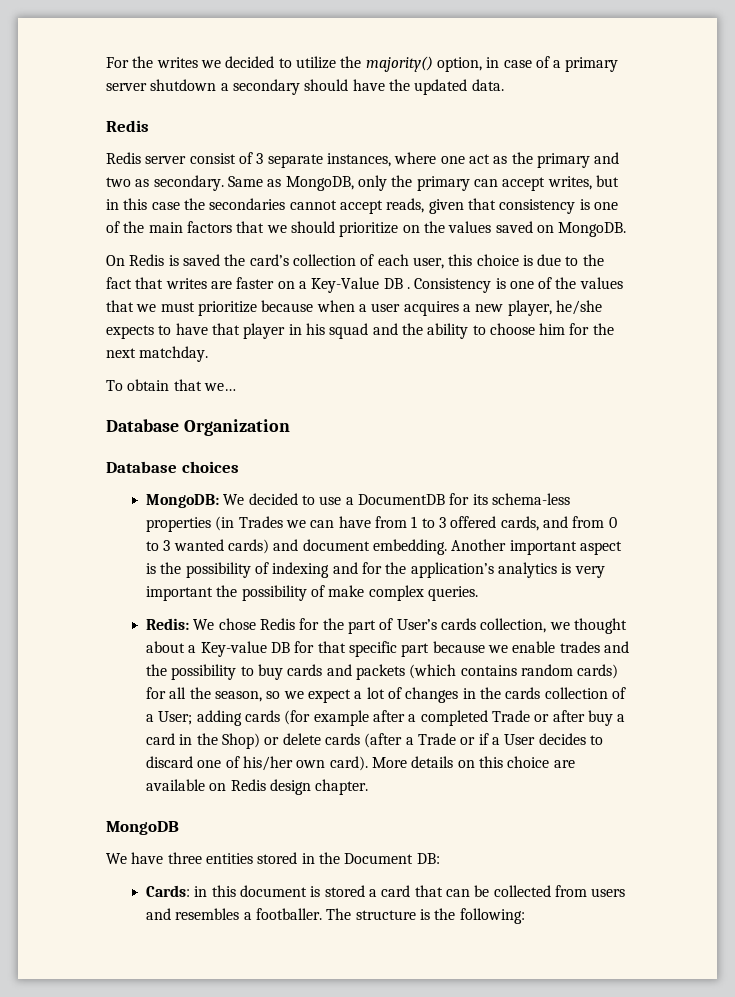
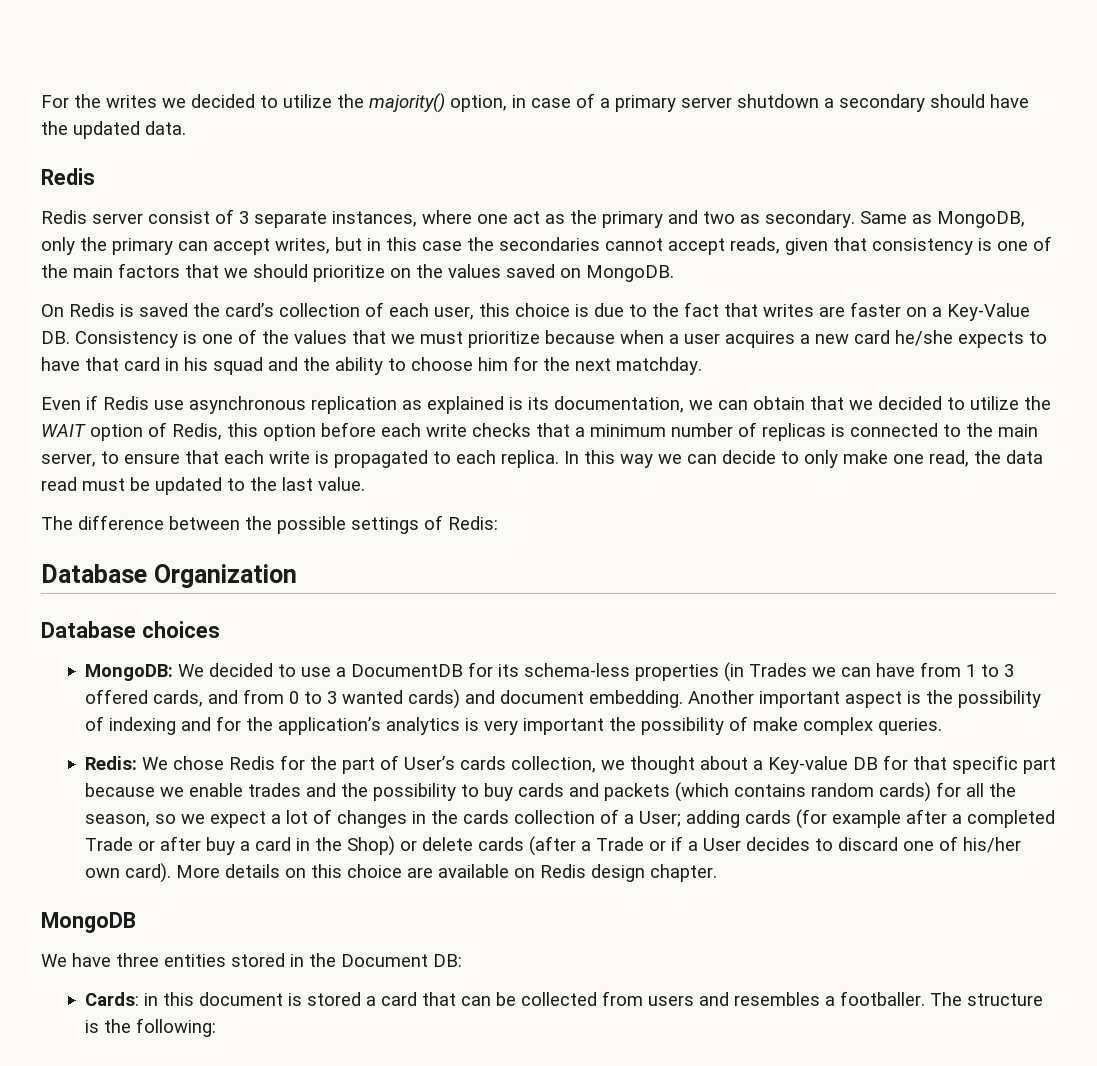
- On Redis is saved the card’s collection of each user, this choice is due to the fact that writes are faster on a Key-Value DB . Consistency is one of the values that we must prioritize because when a user acquires a new player, he/she expects to have that player in his squad and the ability to choose him for the next matchday.
+ On Redis is saved the card’s collection of each user, this choice is due to the fact that writes are faster on a Key-Value DB. Consistency is one of the values that we must prioritize because when a user acquires a new card he/she expects to have that card in his squad and the ability to choose him for the next matchday.
- To obtain that we…
+ Even if Redis use asynchronous replication as explained is its documentation, we can obtain that we decided to utilize the WAIT option of Redis, this option before each write checks that a minimum number of replicas is connected to the main server, to ensure that each write is propagated to each replica. In this way we can decide to only make one read, the data read must be updated to the last value.
+ The difference between the possible settings of Redis:

